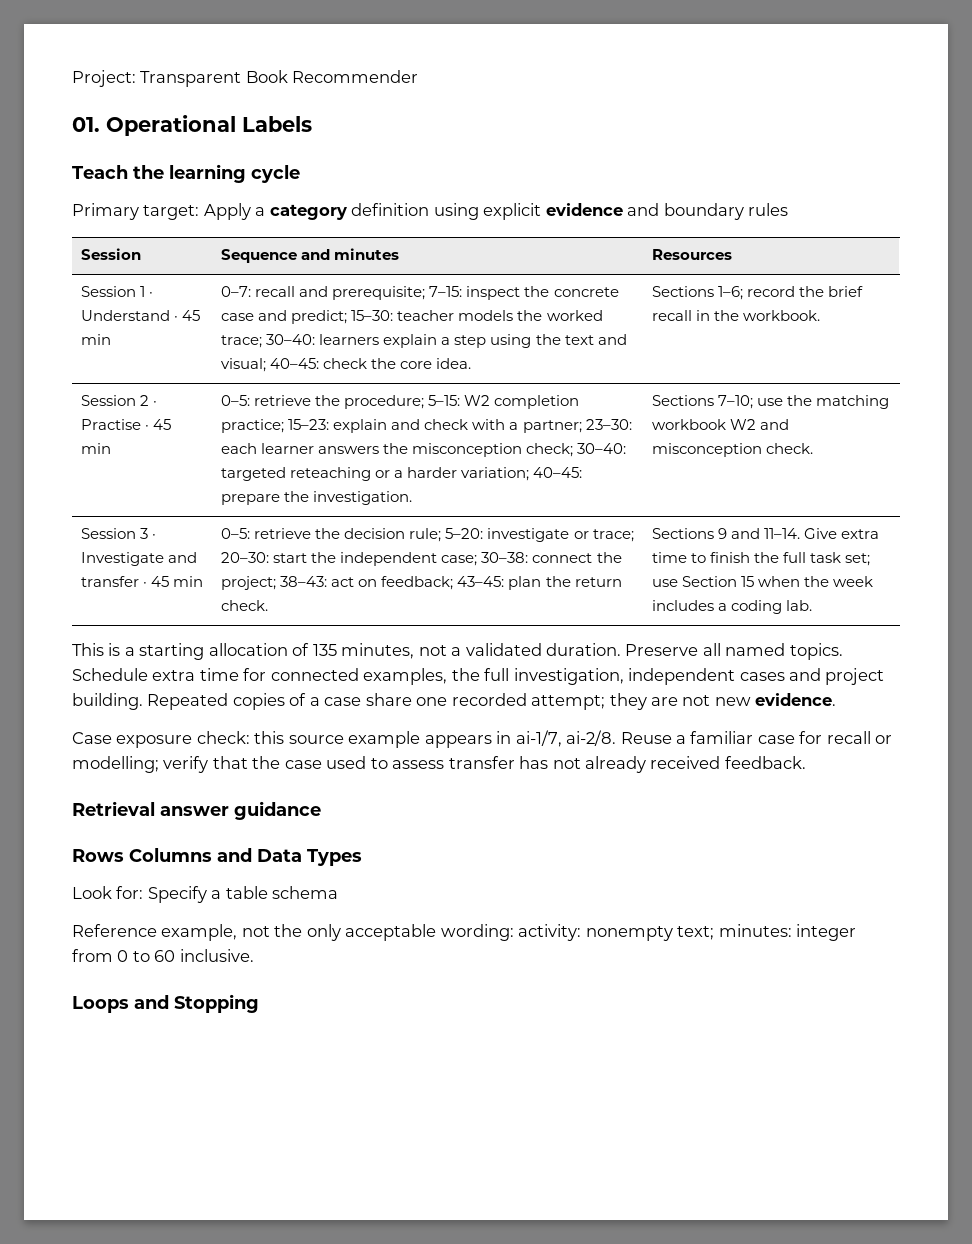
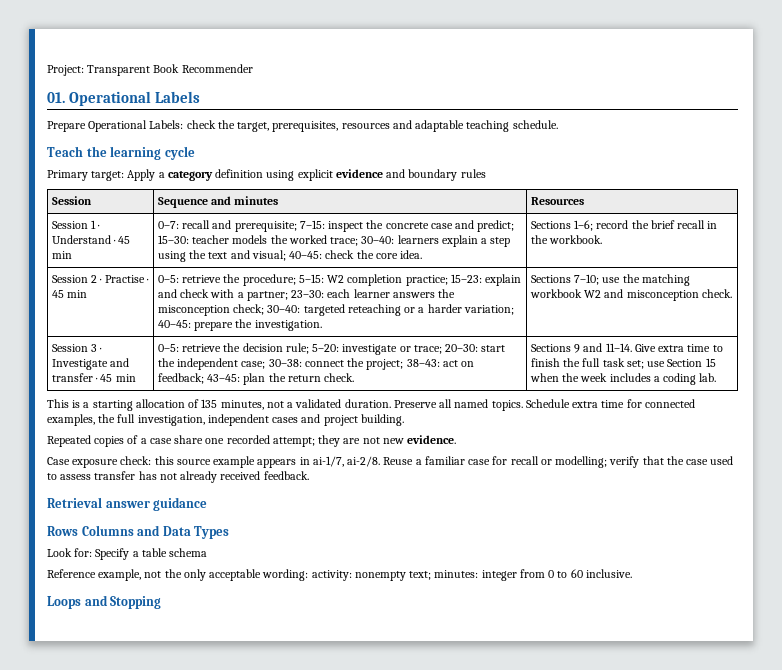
+ Prepare Operational Labels: check the target, prerequisites, resources and adaptable teaching schedule.
- Schedule extra time for connected examples, the full investigation, independent cases and project building. Repeated copies of a case share one recorded attempt; they are not new evidence.
+ Schedule extra time for connected examples, the full investigation, independent cases and project building.
+ Repeated copies of a case share one recorded attempt; they are not new evidence.

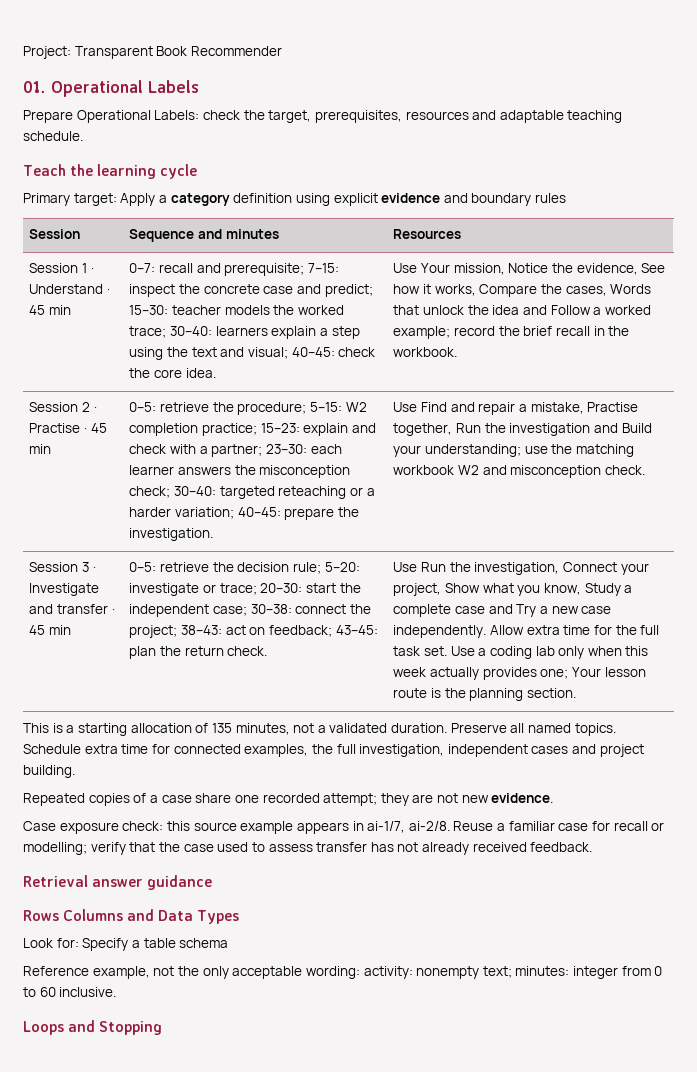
- Sections 1–6; record the brief recall in the workbook.
+ Use Your mission, Notice the evidence, See how it works, Compare the cases, Words that unlock the idea and Follow a worked example; record the brief recall in the workbook.
- Sections 7–10; use the matching workbook W2 and misconception check.
+ Use Find and repair a mistake, Practise together, Run the investigation and Build your understanding; use the matching workbook W2 and misconception check.
- Sections 9 and 11–14. Give extra time to finish the full task set; use Section 15 when the week includes a coding lab.
+ Use Run the investigation, Connect your project, Show what you know, Study a complete case and Try a new case independently. Allow extra time for the full task set. Use a coding lab only when this week actually provides one; Your lesson route is the planning section.

